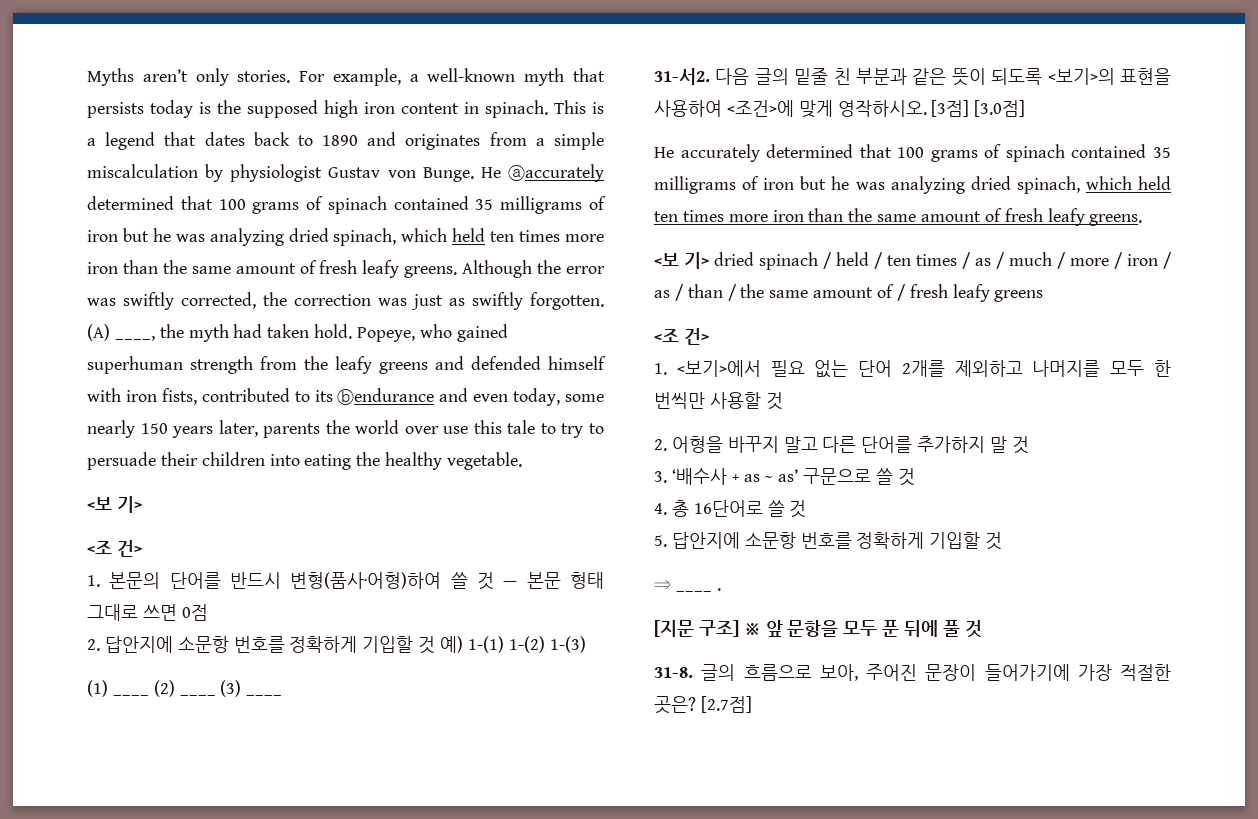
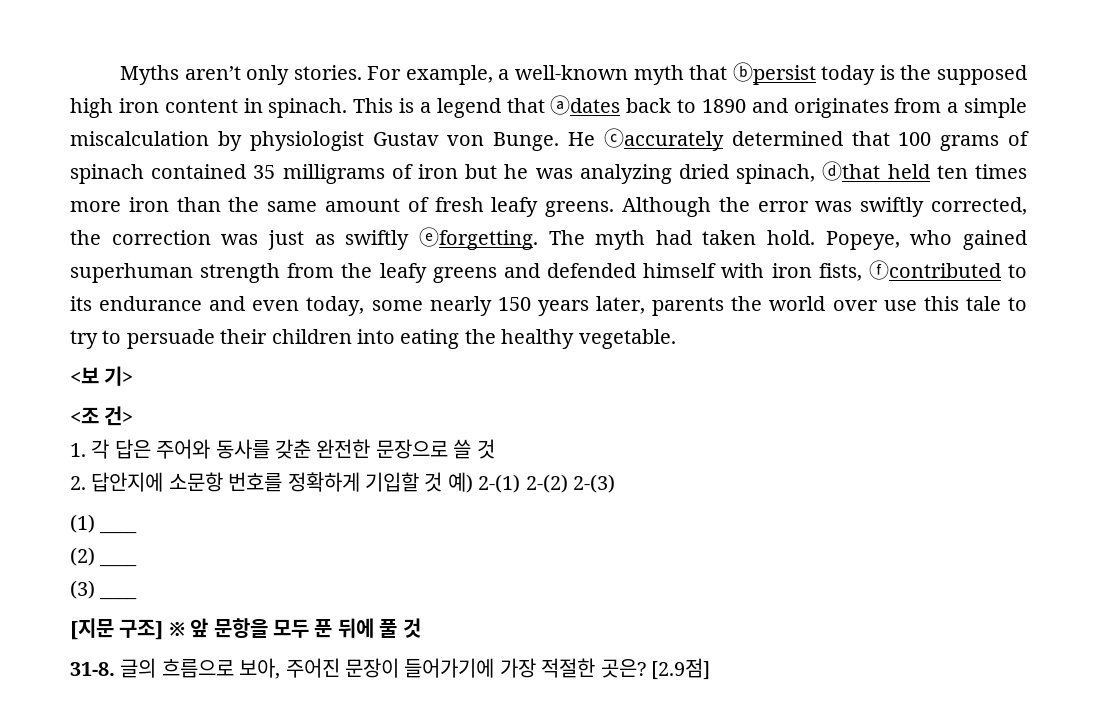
- For example, a well-known myth that persists today is the supposed high iron content in spinach.
+ For example, a well-known myth that ⓑpersist today is the supposed high iron content in spinach.
- This is a legend that dates back to 1890 and originates from a simple miscalculation by physiologist Gustav von Bunge.
+ This is a legend that ⓐdates back to 1890 and originates from a simple miscalculation by physiologist Gustav von Bunge.
- He ⓐaccurately determined that 100 grams of spinach contained 35 milligrams of iron but he was analyzing dried spinach, which held ten times more iron than the same amount of fresh leafy greens.
+ He ⓒaccurately determined that 100 grams of spinach contained 35 milligrams of iron but he was analyzing dried spinach, ⓓthat held ten times more iron than the same amount of fresh leafy greens.
- Although the error was swiftly corrected, the correction was just as swiftly forgotten. (A) ____, the myth had taken hold.
+ Although the error was swiftly corrected, the correction was just as swiftly ⓔforgetting. The myth had taken hold.
- Popeye, who gained superhuman strength from the leafy greens and defended himself with iron fists, contributed to its ⓑendurance and even today, some nearly 150 years later, parents the world over use this tale to try to persuade their children into eating the healthy vegetable.
+ Popeye, who gained superhuman strength from the leafy greens and defended himself with iron fists, ⓕcontributed to its endurance and even today, some nearly 150 years later, parents the world over use this tale to try to persuade their children into eating the healthy vegetable.
- 1. 본문의 단어를 반드시 변형(품사·어형)하여 쓸 것 — 본문 형태 그대로 쓰면 0점
+ 1. 각 답은 주어와 동사를 갖춘 완전한 문장으로 쓸 것
- 2. 답안지에 소문항 번호를 정확하게 기입할 것 예) 1-(1) 1-(2) 1-(3)
+ 2. 답안지에 소문항 번호를 정확하게 기입할 것 예) 2-(1) 2-(2) 2-(3)
- (1) ____ (2) ____ (3) ____
+ (1) ____
+ (2) ____
+ (3) ____
- 31-서2. 다음 글의 밑줄 친 부분과 같은 뜻이 되도록 <보기>의 표현을 사용하여 <조건>에 맞게 영작하시오. [3점] [3.0점]
- He accurately determined that 100 grams of spinach contained 35 milligrams of iron but he was analyzing dried spinach, which held ten times more iron than the same amount of fresh leafy greens.
- <보 기> dried spinach / held / ten times / as / much / more / iron / as / than / the same amount of / fresh leafy greens
- <조 건>
- 1. <보기>에서 필요 없는 단어 2개를 제외하고 나머지를 모두 한 번씩만 사용할 것
- 2. 어형을 바꾸지 말고 다른 단어를 추가하지 말 것
- 3. ‘배수사 + as ~ as’ 구문으로 쓸 것
- 4. 총 16단어로 쓸 것
- 5. 답안지에 소문항 번호를 정확하게 기입할 것
- ⇒ ____ .
- [2.7점]
+ [2.9점]

